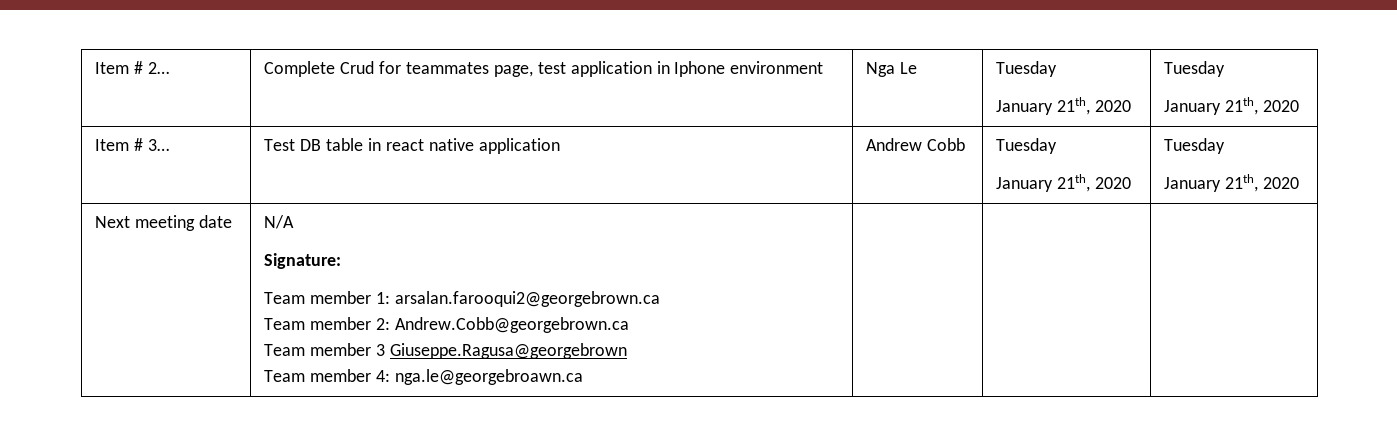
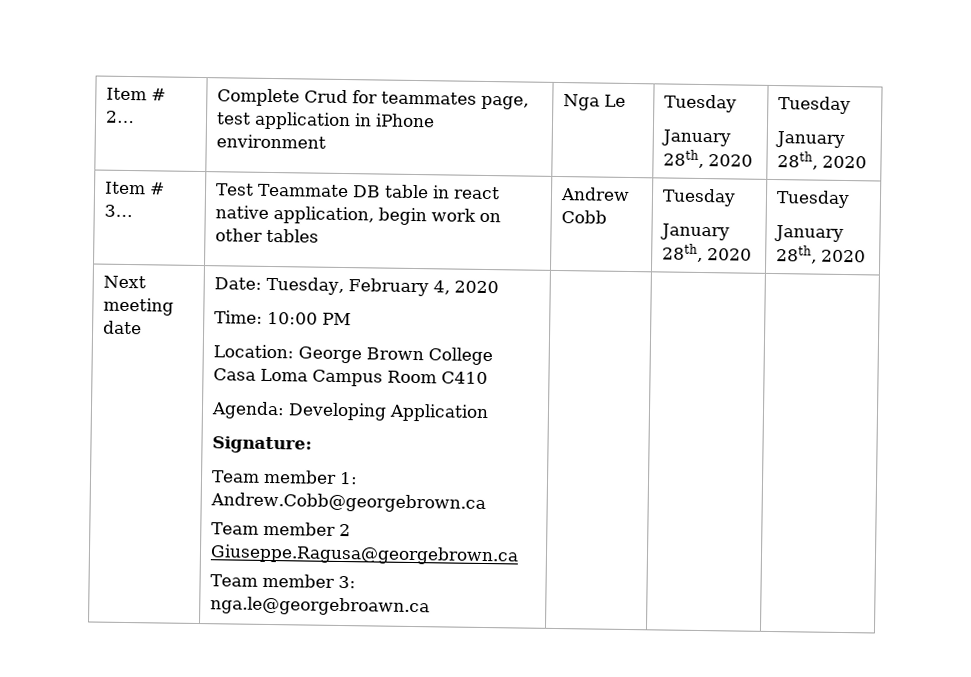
- Item # 2… | Complete Crud for teammates page, test application in Iphone environment | Nga Le | Tuesday
- January 21th, 2020 | Tuesday
- January 21th, 2020
+ Item # 2… | Complete Crud for teammates page, test application in iPhone environment | Nga Le | Tuesday
+ January 28th, 2020 | Tuesday
+ January 28th, 2020
- Item # 3… | Test DB table in react native application | Andrew Cobb | Tuesday
- January 21th, 2020 | Tuesday
- January 21th, 2020
+ Item # 3… | Test Teammate DB table in react native application, begin work on other tables | Andrew Cobb | Tuesday
+ January 28th, 2020 | Tuesday
+ January 28th, 2020
- Next meeting date | N/A
+ Next meeting date | Date: Tuesday, February 4, 2020
+ Time: 10:00 PM
+ Location: George Brown College Casa Loma Campus Room C410
+ Agenda: Developing Application
  Signature:
- Team member 1: arsalan.farooqui2@georgebrown.ca
- Team member 2: Andrew.Cobb@georgebrown.ca
- Team member 3 Giuseppe.Ragusa@georgebrown
- Team member 4: nga.le@georgebroawn.ca | | |
+ Team member 1: Andrew.Cobb@georgebrown.ca
+ Team member 2 Giuseppe.Ragusa@georgebrown.ca
+ Team member 3: nga.le@georgebroawn.ca | | |

